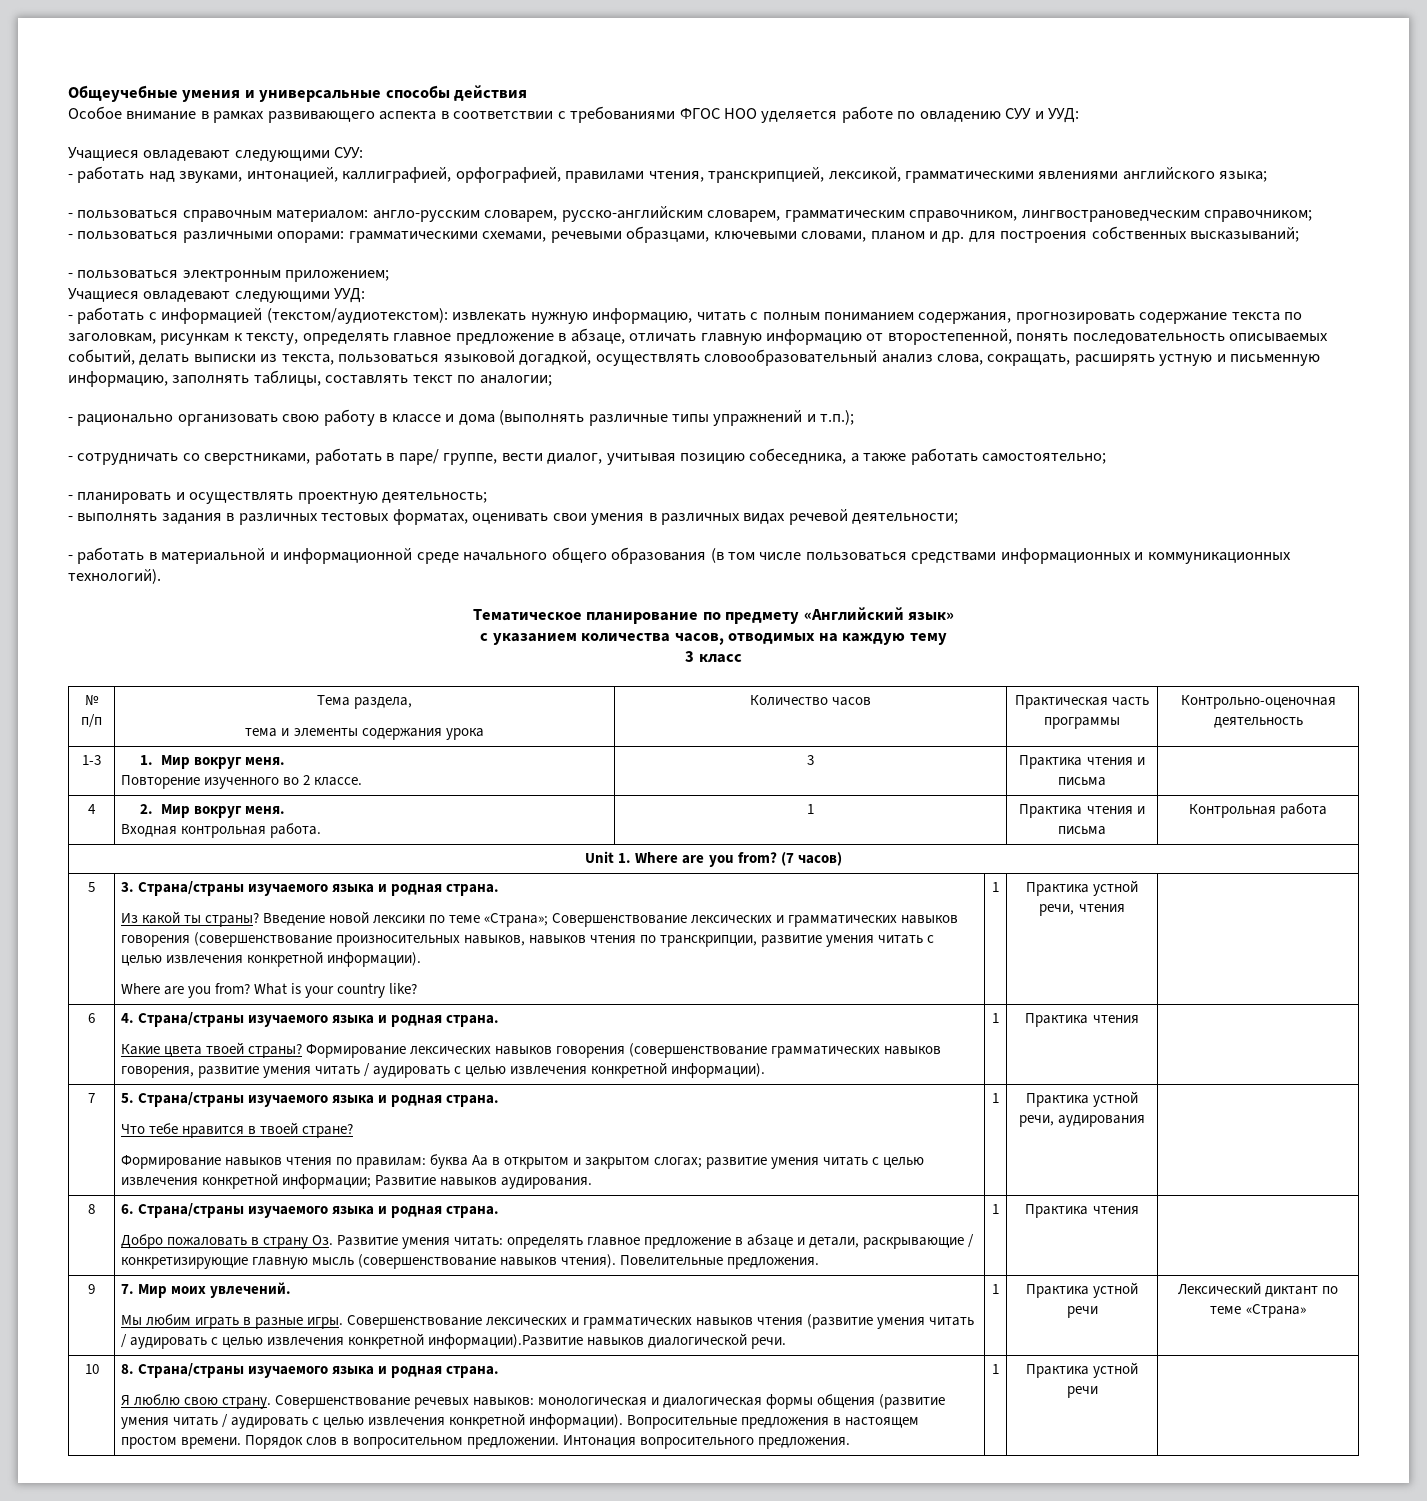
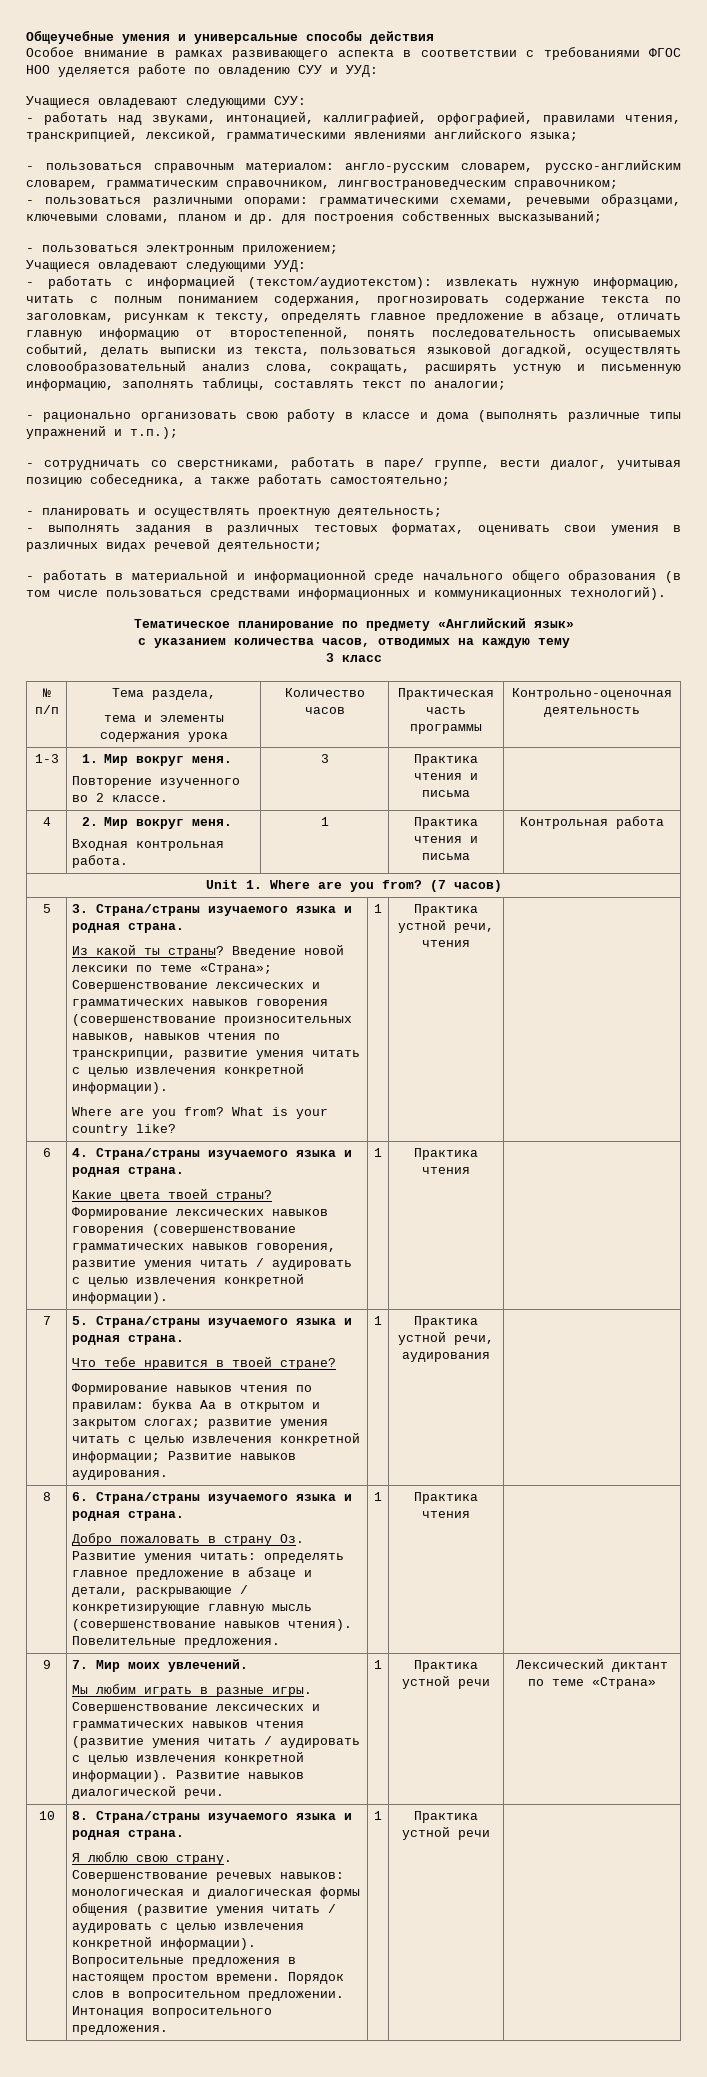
  9 | 7. Мир моих увлечений.
- Мы любим играть в разные игры. Совершенствование лексических и грамматических навыков чтения (развитие умения читать / аудировать с целью извлечения конкретной информации).Развитие навыков диалогической речи. | 1 | Практика устной речи | Лексический диктант по теме «Страна»
+ Мы любим играть в разные игры. Совершенствование лексических и грамматических навыков чтения (развитие умения читать / аудировать с целью извлечения конкретной информации). Развитие навыков диалогической речи. | 1 | Практика устной речи | Лексический диктант по теме «Страна»

